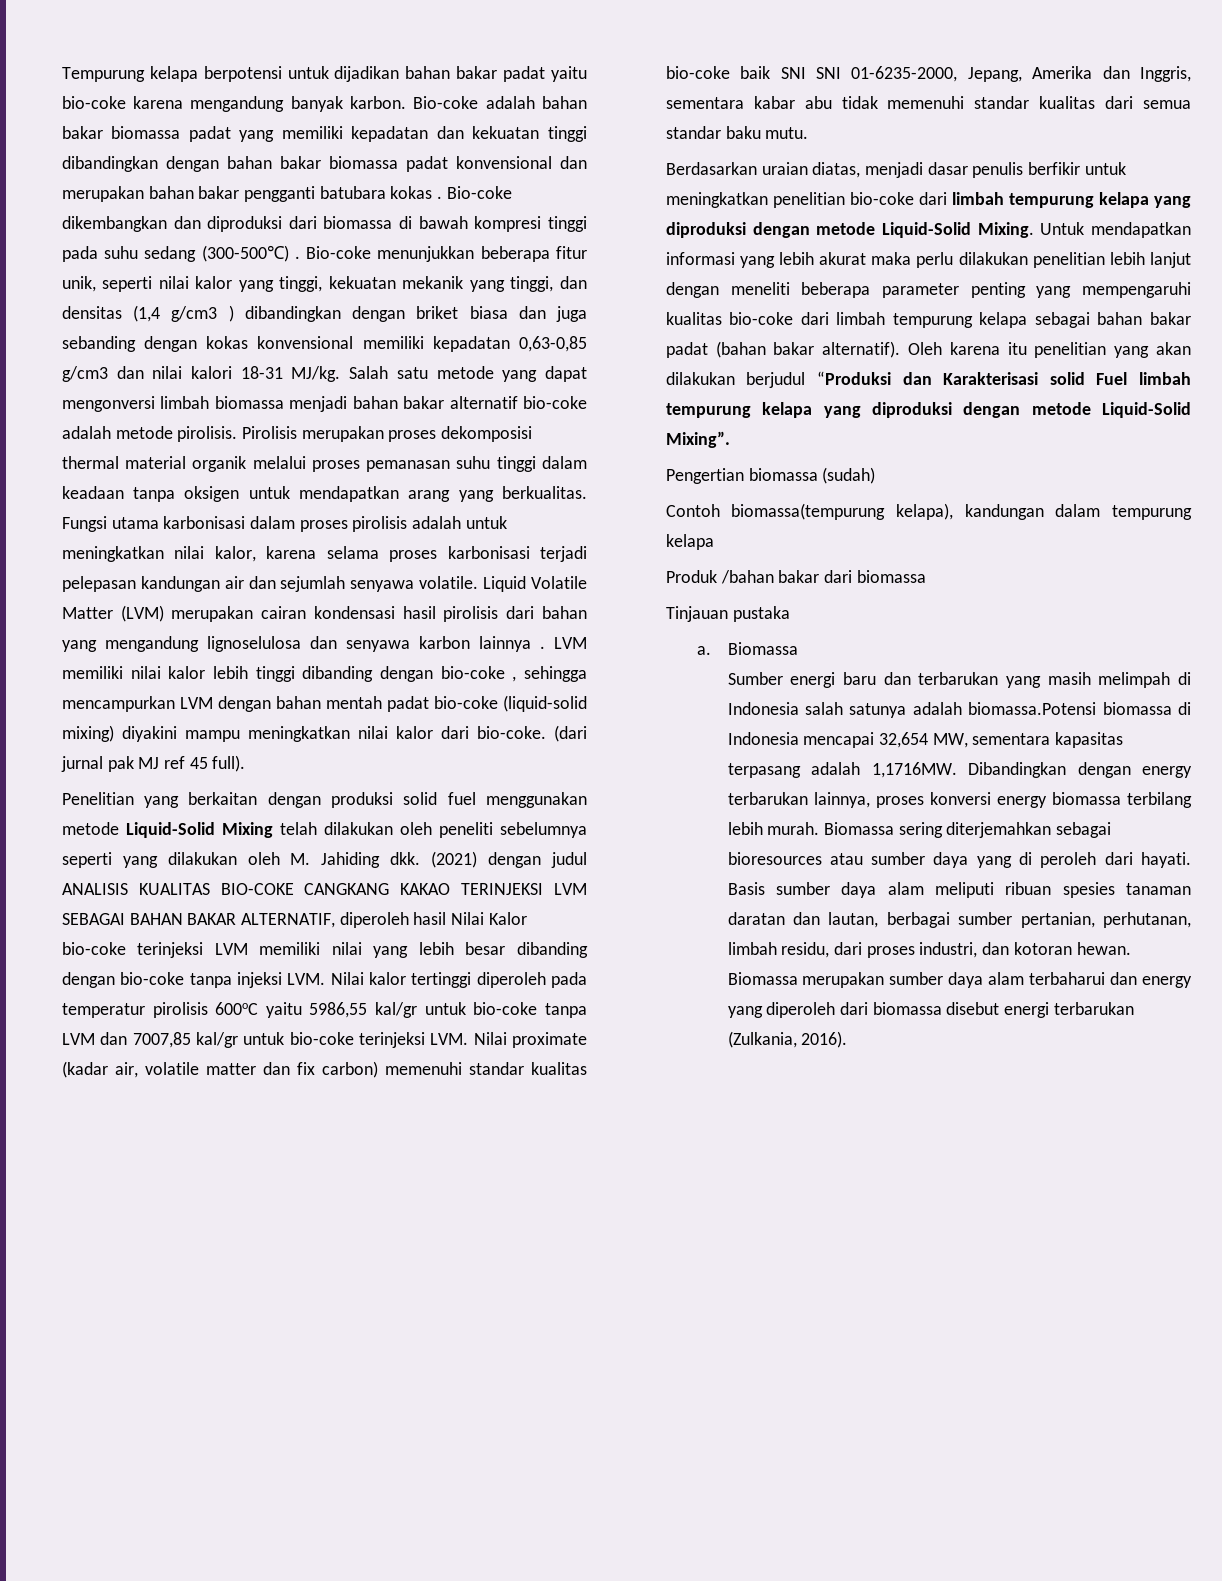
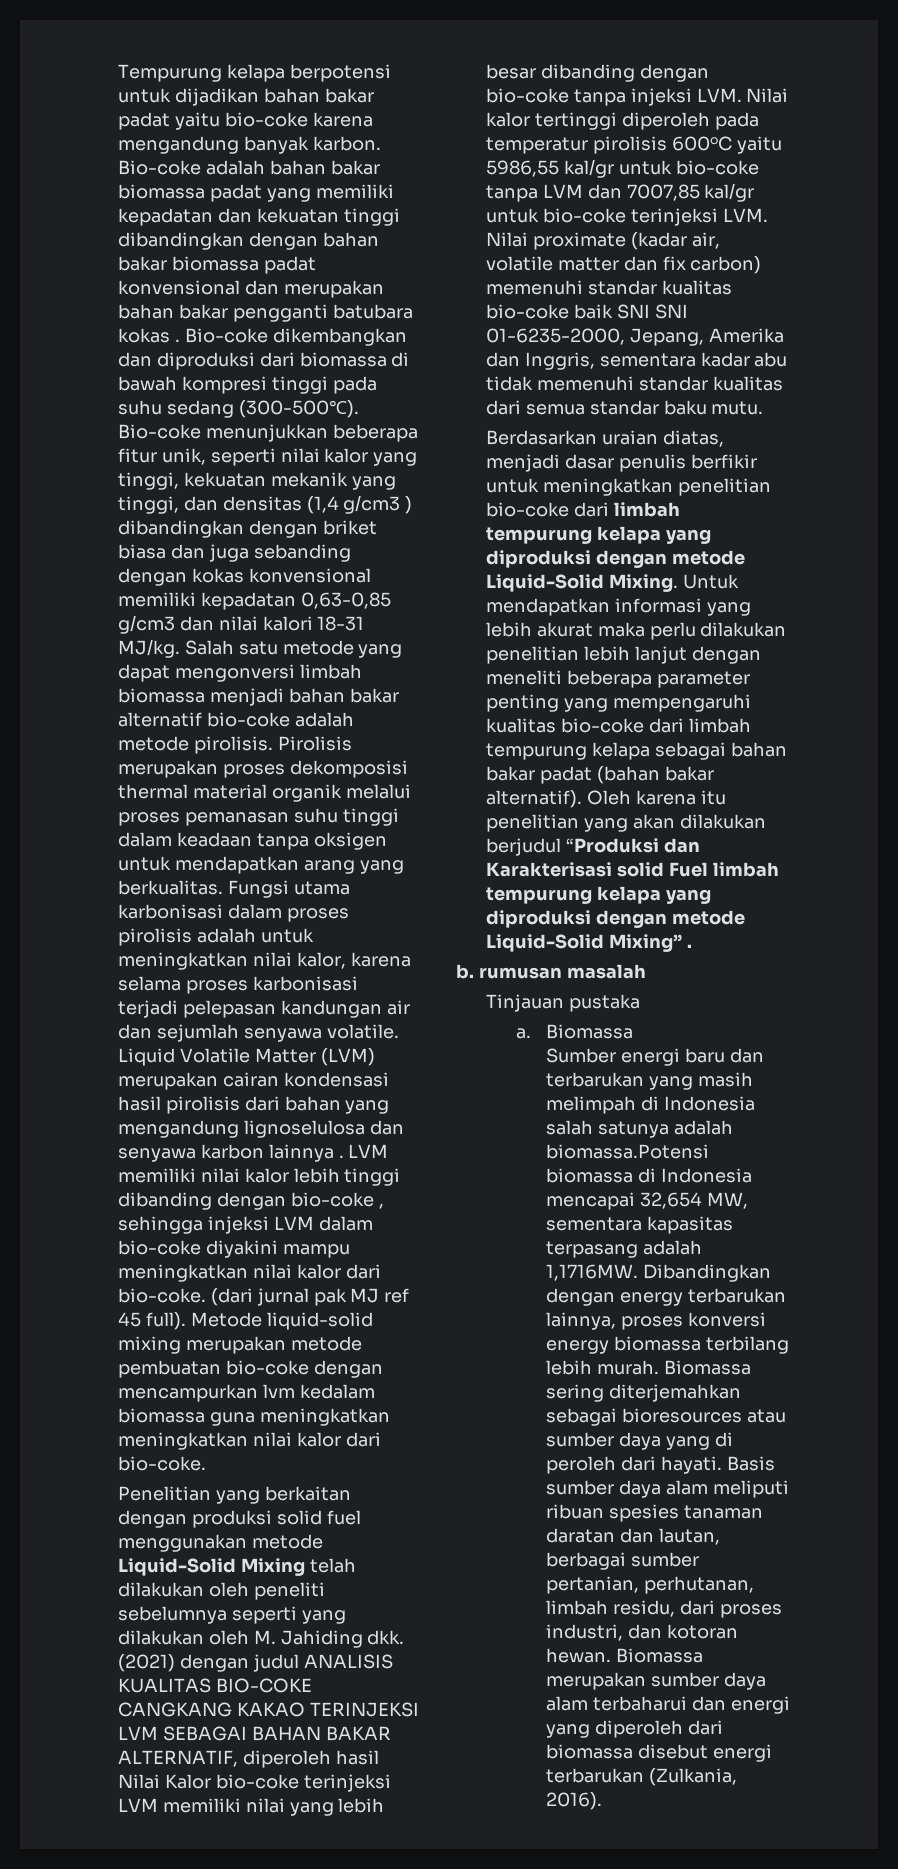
- Bio-coke dikembangkan dan diproduksi dari biomassa di bawah kompresi tinggi pada suhu sedang (300-500℃) .
+ Bio-coke dikembangkan dan diproduksi dari biomassa di bawah kompresi tinggi pada suhu sedang (300-500℃).
- LVM memiliki nilai kalor lebih tinggi dibanding dengan bio-coke , sehingga mencampurkan LVM dengan bahan mentah padat bio-coke (liquid-solid mixing) diyakini mampu meningkatkan nilai kalor dari bio-coke.
+ LVM memiliki nilai kalor lebih tinggi dibanding dengan bio-coke , sehingga injeksi LVM dalam bio-coke diyakini mampu meningkatkan nilai kalor dari bio-coke.
+ Metode liquid-solid mixing merupakan metode pembuatan bio-coke dengan mencampurkan lvm kedalam biomassa guna meningkatkan meningkatkan nilai kalor dari bio-coke.
- (2021) dengan judul ANALISIS KUALITAS BIO-COKE CANGKANG KAKAO TERINJEKSI LVM SEBAGAI BAHAN BAKAR ALTERNATIF, diperoleh hasil Nilai Kalor bio-coke terinjeksi LVM memiliki nilai yang lebih besar dibanding dengan bio-coke tanpa injeksi LVM. Nilai kalor tertinggi diperoleh pada temperatur pirolisis 600oC yaitu 5986,55 kal/gr untuk bio-coke tanpa LVM dan 7007,85 kal/gr untuk bio-coke terinjeksi LVM. Nilai proximate (kadar air, volatile matter dan fix carbon) memenuhi standar kualitas bio-coke baik SNI SNI 01-6235-2000, Jepang, Amerika dan Inggris, sementara kabar abu tidak memenuhi standar kualitas dari semua standar baku mutu.
+ (2021) dengan judul ANALISIS KUALITAS BIO-COKE CANGKANG KAKAO TERINJEKSI LVM SEBAGAI BAHAN BAKAR ALTERNATIF, diperoleh hasil Nilai Kalor bio-coke terinjeksi LVM memiliki nilai yang lebih besar dibanding dengan bio-coke tanpa injeksi LVM. Nilai kalor tertinggi diperoleh pada temperatur pirolisis 600oC yaitu 5986,55 kal/gr untuk bio-coke tanpa LVM dan 7007,85 kal/gr untuk bio-coke terinjeksi LVM. Nilai proximate (kadar air, volatile matter dan fix carbon) memenuhi standar kualitas bio-coke baik SNI SNI 01-6235-2000, Jepang, Amerika dan Inggris, sementara kadar abu tidak memenuhi standar kualitas dari semua standar baku mutu.
- Oleh karena itu penelitian yang akan dilakukan berjudul “Produksi dan Karakterisasi solid Fuel limbah tempurung kelapa yang diproduksi dengan metode Liquid-Solid Mixing”.
- Pengertian biomassa (sudah)
- Contoh biomassa(tempurung kelapa), kandungan dalam tempurung kelapa
- Produk /bahan bakar dari biomassa
+ Oleh karena itu penelitian yang akan dilakukan berjudul “Produksi dan Karakterisasi solid Fuel limbah tempurung kelapa yang diproduksi dengan metode Liquid-Solid Mixing” .
+ b. rumusan masalah
- Biomassa merupakan sumber daya alam terbaharui dan energy yang diperoleh dari biomassa disebut energi terbarukan (Zulkania, 2016).
+ Biomassa merupakan sumber daya alam terbaharui dan energi yang diperoleh dari biomassa disebut energi terbarukan (Zulkania, 2016).

